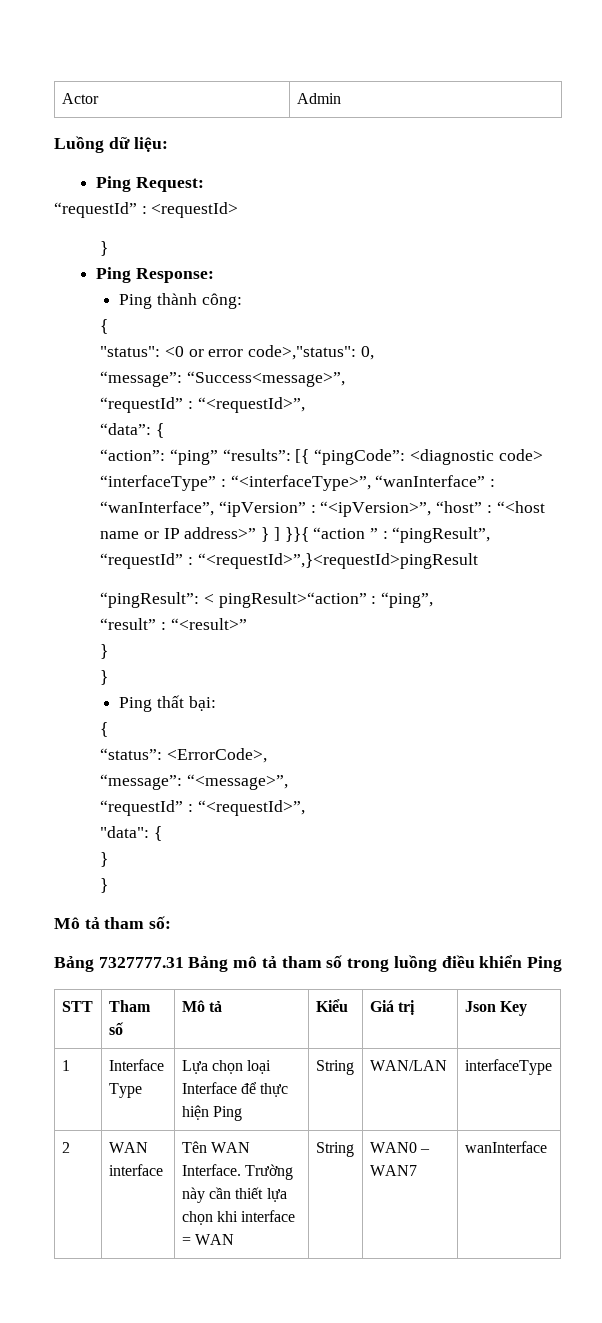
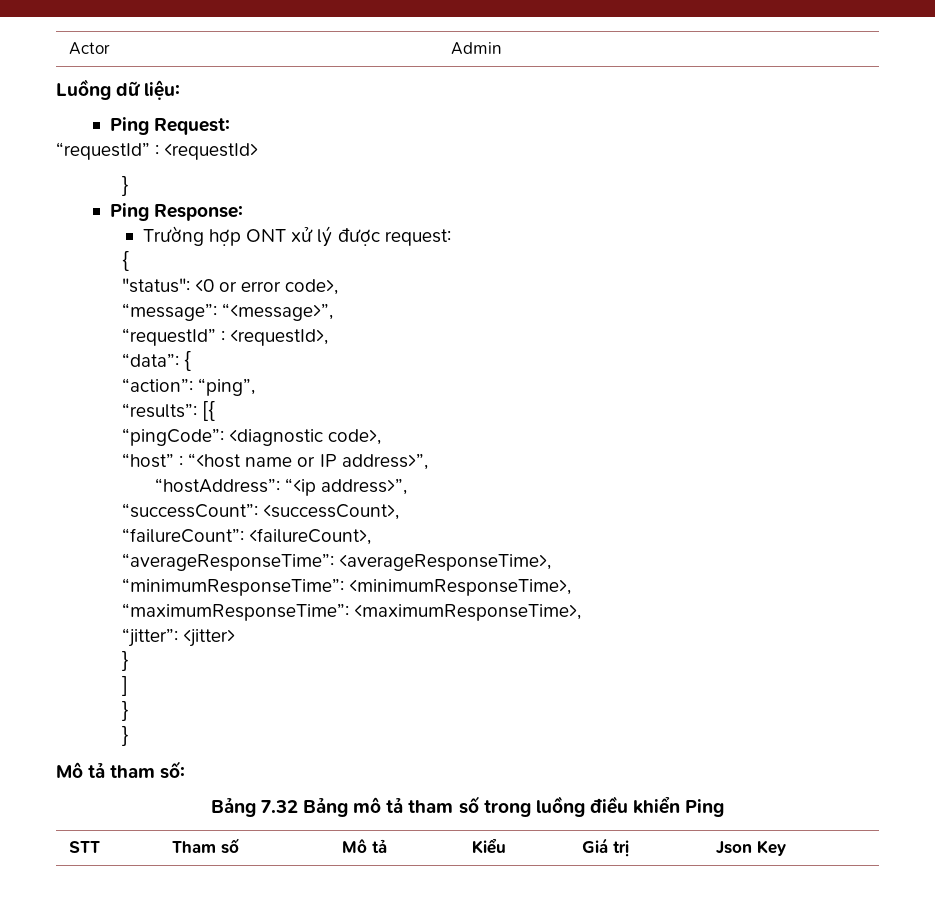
- Ping thành công:
+ Trường hợp ONT xử lý được request:
- "status": <0 or error code>,"status": 0,
- “message”: “Success<message>”,
- “requestId” : “<requestId>”,
+ "status": <0 or error code>,
+ “message”: “<message>”,
+ “requestId” : <requestId>,
- “action”: “ping” “results”: [{ “pingCode”: <diagnostic code> “interfaceType” : “<interfaceType>”, “wanInterface” : “wanInterface”, “ipVersion” : “<ipVersion>”, “host” : “<host name or IP address>” } ] }}{ “action ” : “pingResult”, “requestId” : “<requestId>”,}<requestId>pingResult
- “pingResult”: < pingResult>“action” : “ping”,
- “result” : “<result>”
+ “action”: “ping”,
+ “results”: [{
+ “pingCode”: <diagnostic code>,
+ “host” : “<host name or IP address>”,
+ “hostAddress”: “<ip address>”,
+ “successCount”: <successCount>,
+ “failureCount”: <failureCount>,
+ “averageResponseTime”: <averageResponseTime>,
+ “minimumResponseTime”: <minimumResponseTime>,
+ “maximumResponseTime”: <maximumResponseTime>,
+ “jitter”: <jitter>
  }
- }
- Ping thất bại:
- {
- “status”: <ErrorCode>,
- “message”: “<message>”,
- “requestId” : “<requestId>”,
- "data": {
+ ]
- Bảng 7327777.31 Bảng mô tả tham số trong luồng điều khiển Ping
+ Bảng 7.32 Bảng mô tả tham số trong luồng điều khiển Ping
- 1 | Interface Type | Lựa chọn loại Interface để thực hiện Ping | String | WAN/LAN | interfaceType
- 2 | WAN interface | Tên WAN Interface. Trường này cần thiết lựa chọn khi interface = WAN | String | WAN0 – WAN7 | wanInterface

